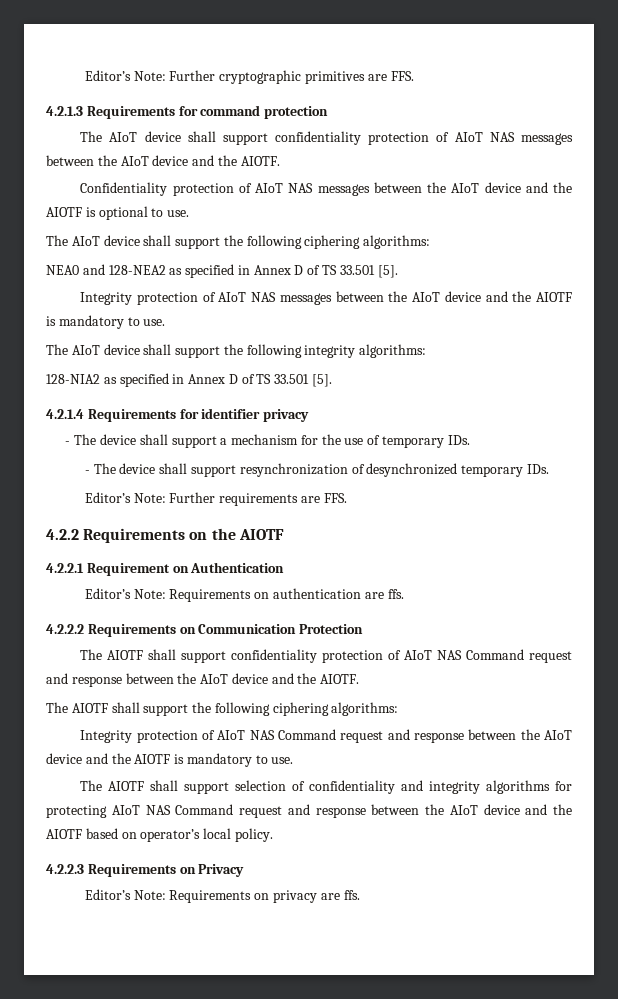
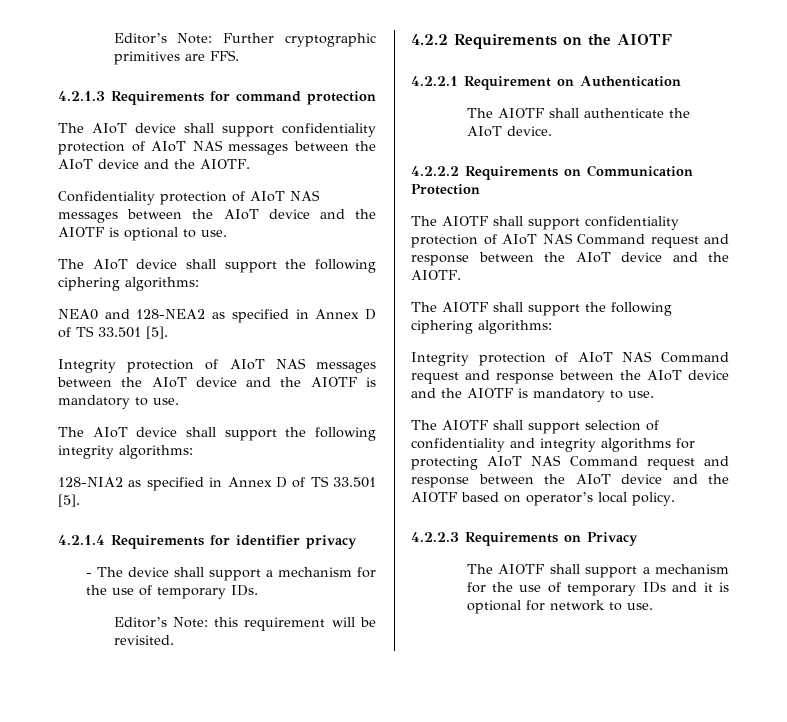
- - The device shall support resynchronization of desynchronized temporary IDs.
- Editor’s Note: Further requirements are FFS.
+ Editor’s Note: this requirement will be revisited.
- Editor’s Note: Requirements on authentication are ffs.
+ The AIOTF shall authenticate the AIoT device.
- Editor’s Note: Requirements on privacy are ffs.
+ The AIOTF shall support a mechanism for the use of temporary IDs and it is optional for network to use.

